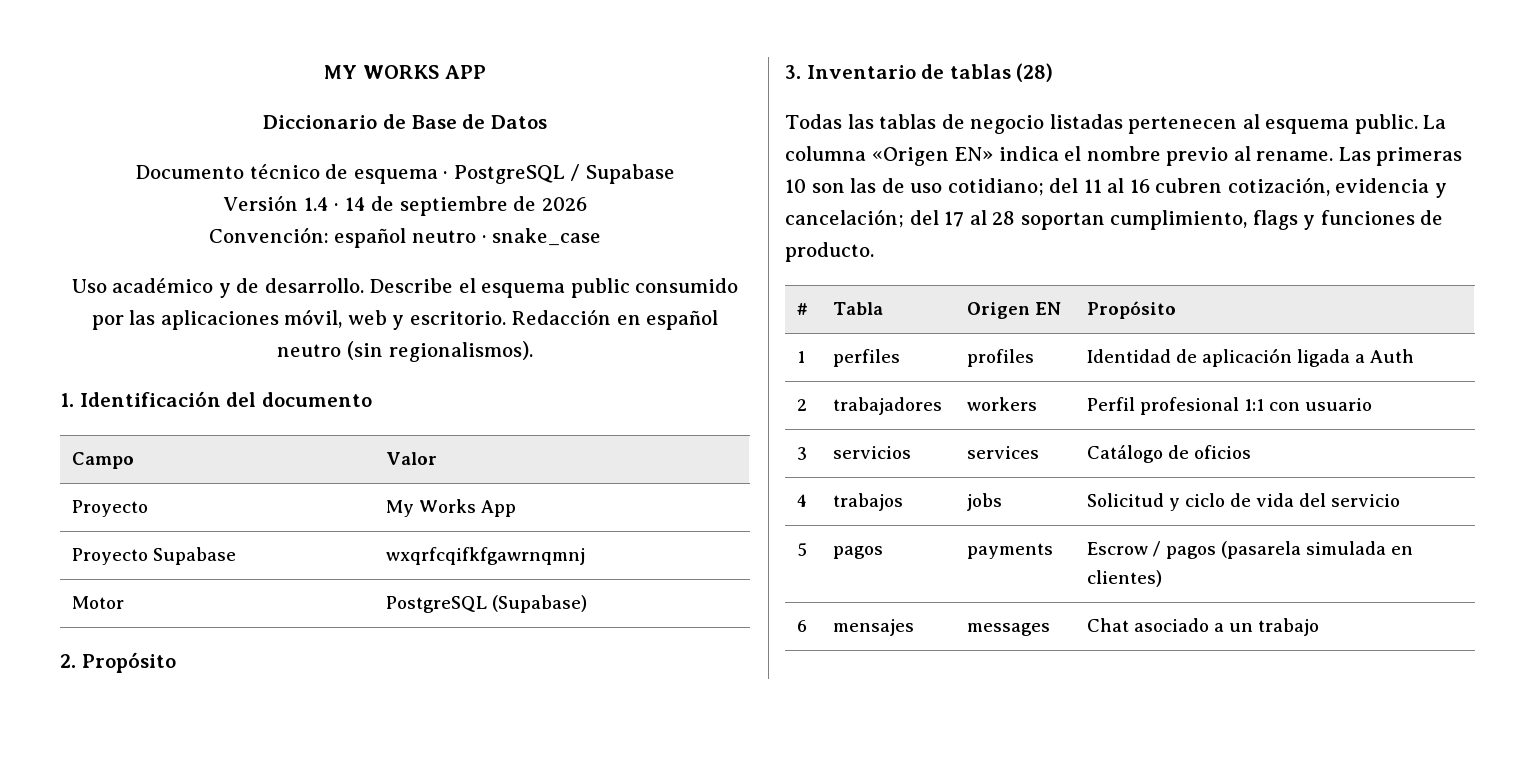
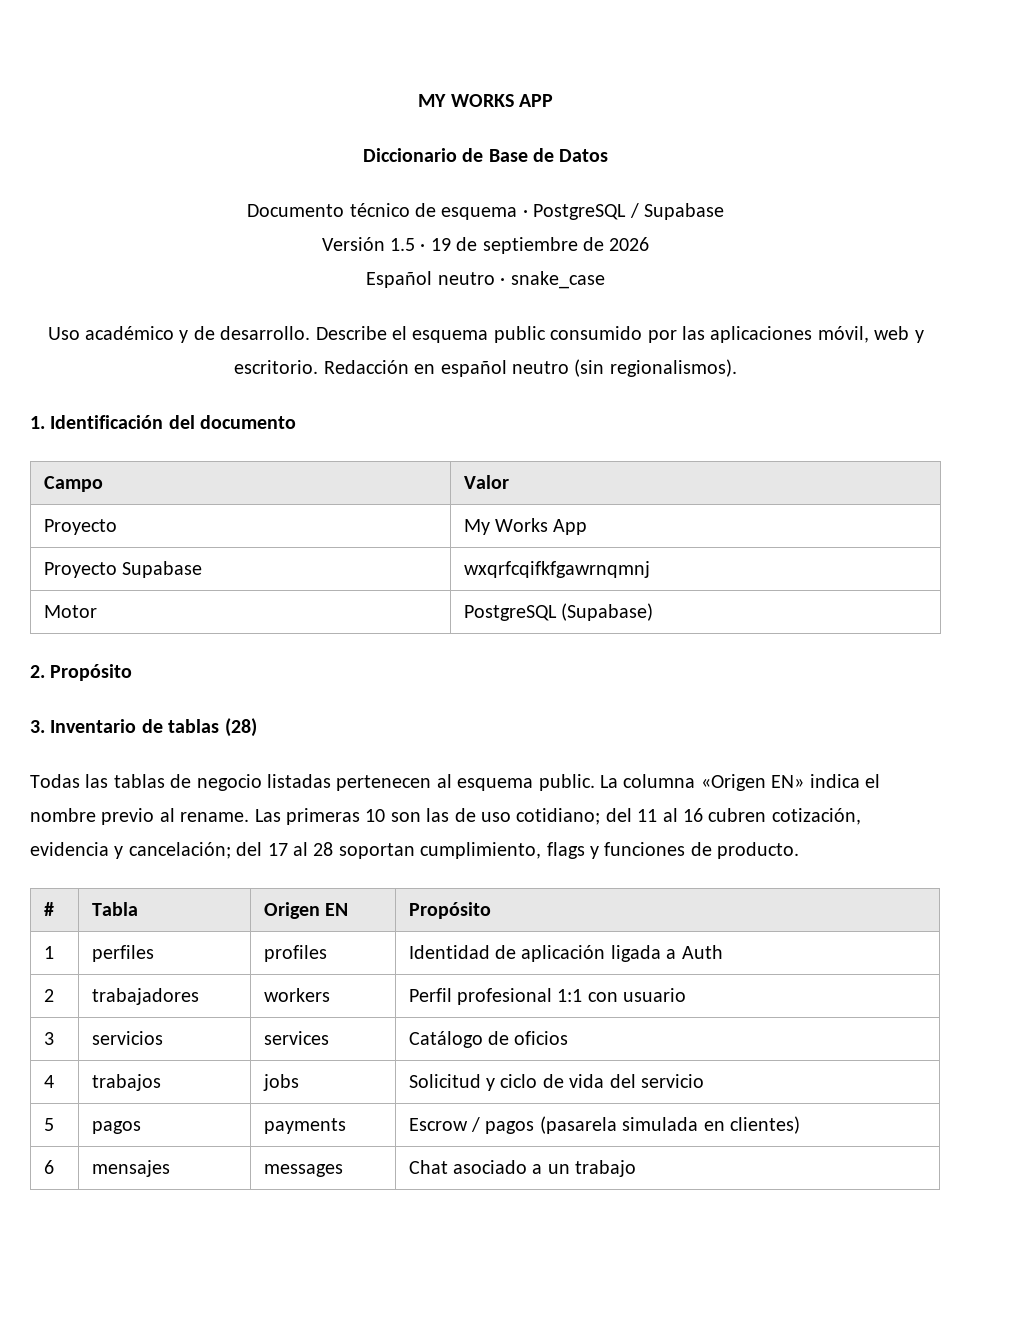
- Versión 1.4 · 14 de septiembre de 2026
+ Versión 1.5 · 19 de septiembre de 2026
- Convención: español neutro · snake_case
+ Español neutro · snake_case

